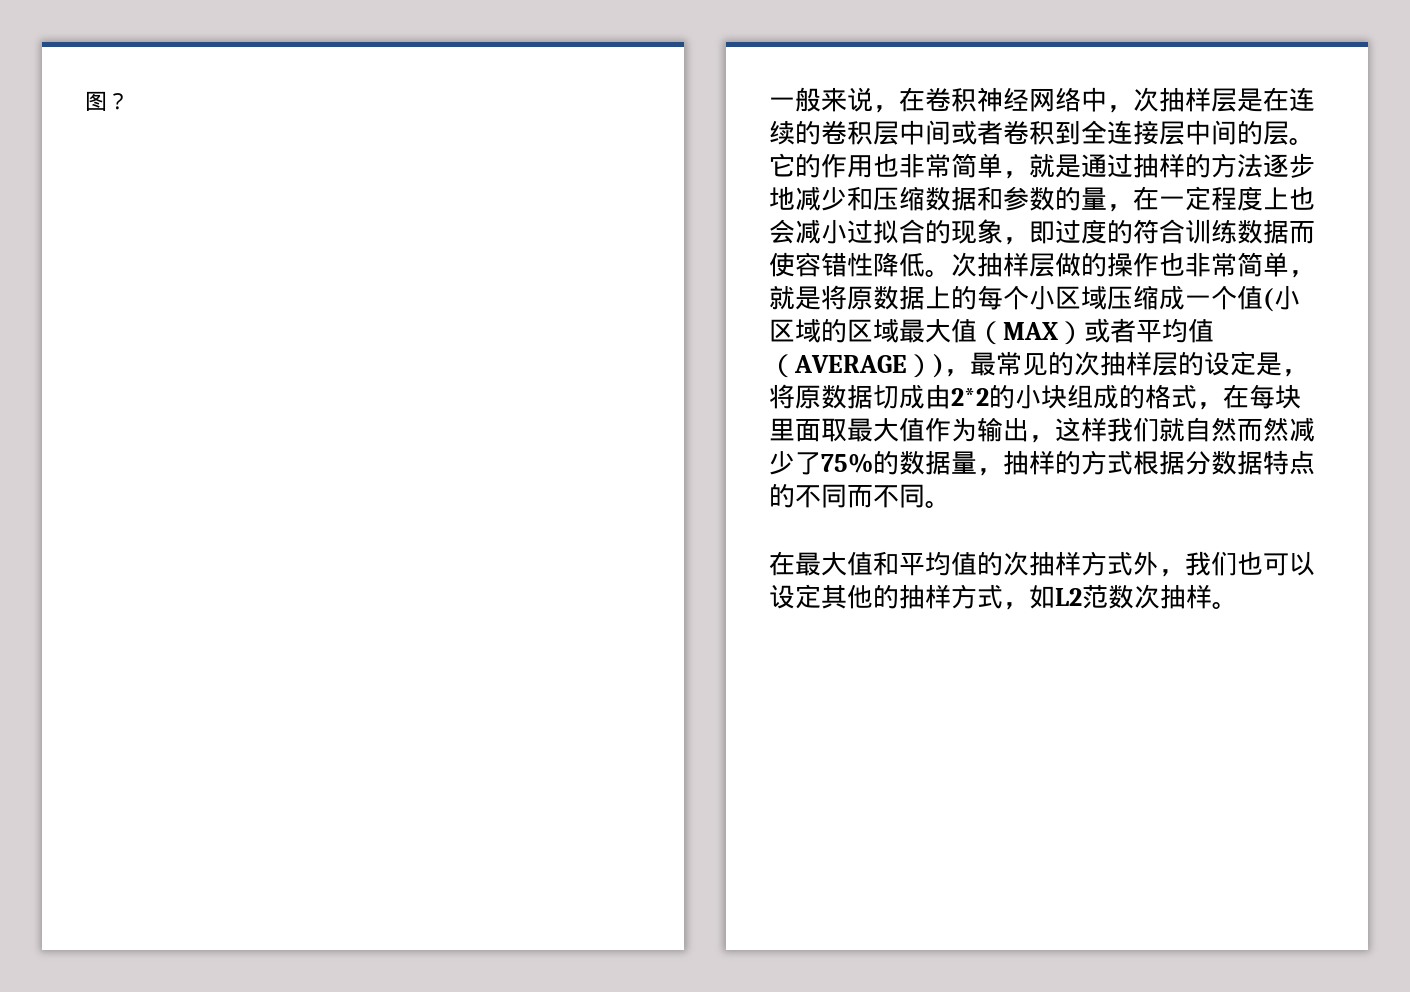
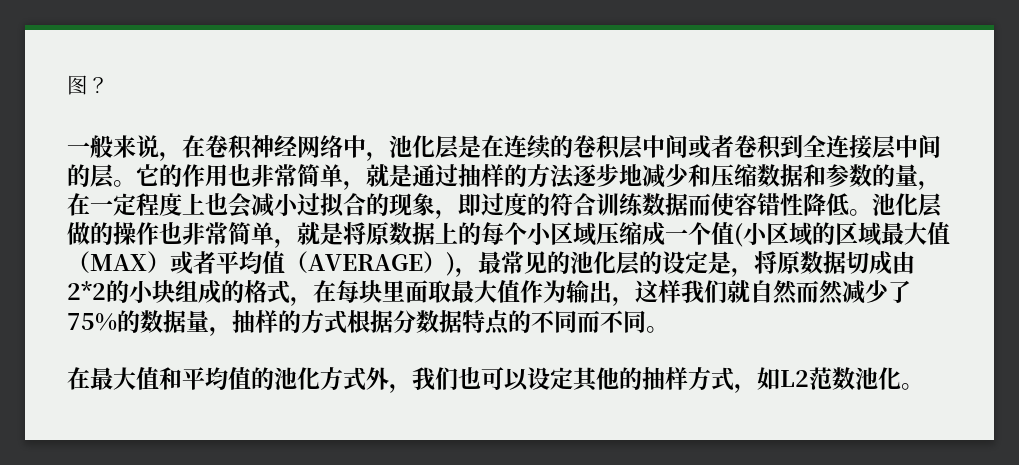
- 一般来说，在卷积神经网络中，次抽样层是在连续的卷积层中间或者卷积到全连接层中间的层。
+ 一般来说，在卷积神经网络中，池化层是在连续的卷积层中间或者卷积到全连接层中间的层。
- 次抽样层做的操作也非常简单，就是将原数据上的每个小区域压缩成一个值(小区域的区域最大值（MAX）或者平均值（AVERAGE）)，最常见的次抽样层的设定是，将原数据切成由2*2的小块组成的格式，在每块里面取最大值作为输出，这样我们就自然而然减少了75%的数据量，抽样的方式根据分数据特点的不同而不同。
+ 池化层做的操作也非常简单，就是将原数据上的每个小区域压缩成一个值(小区域的区域最大值（MAX）或者平均值（AVERAGE）)，最常见的池化层的设定是，将原数据切成由2*2的小块组成的格式，在每块里面取最大值作为输出，这样我们就自然而然减少了75%的数据量，抽样的方式根据分数据特点的不同而不同。
- 在最大值和平均值的次抽样方式外，我们也可以设定其他的抽样方式，如L2范数次抽样。
+ 在最大值和平均值的池化方式外，我们也可以设定其他的抽样方式，如L2范数池化。

